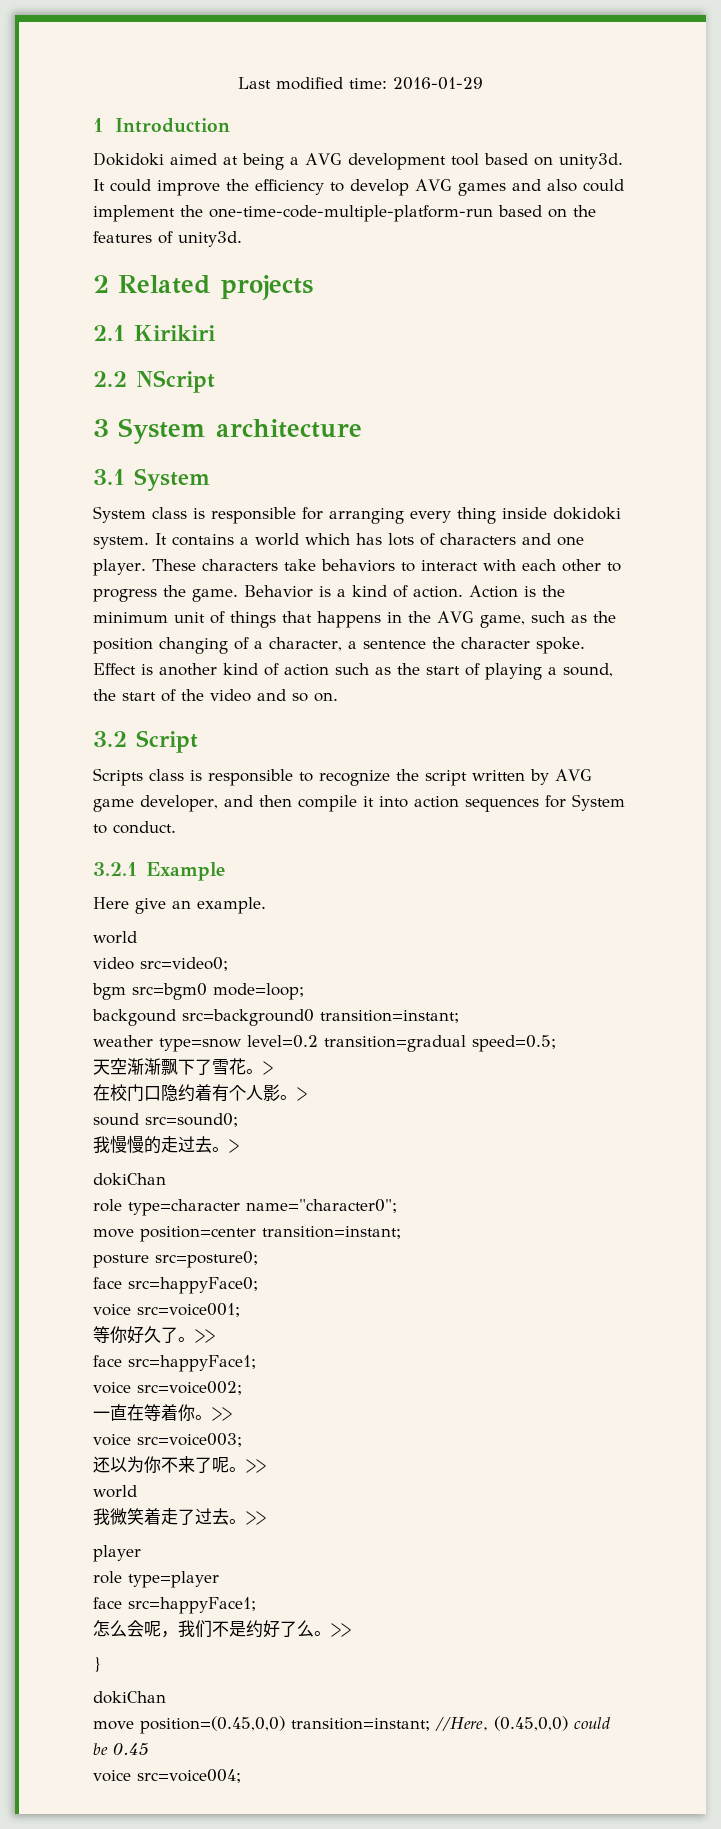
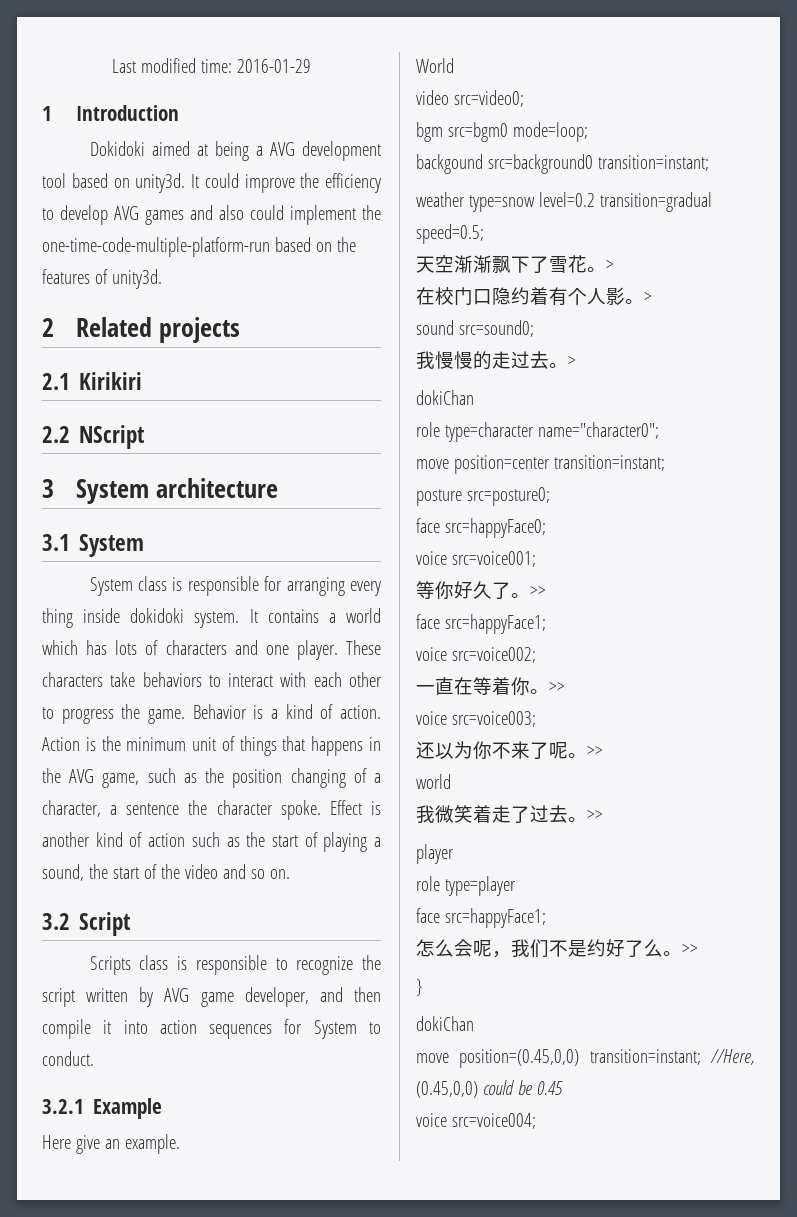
  Here give an example.
- world
+ World

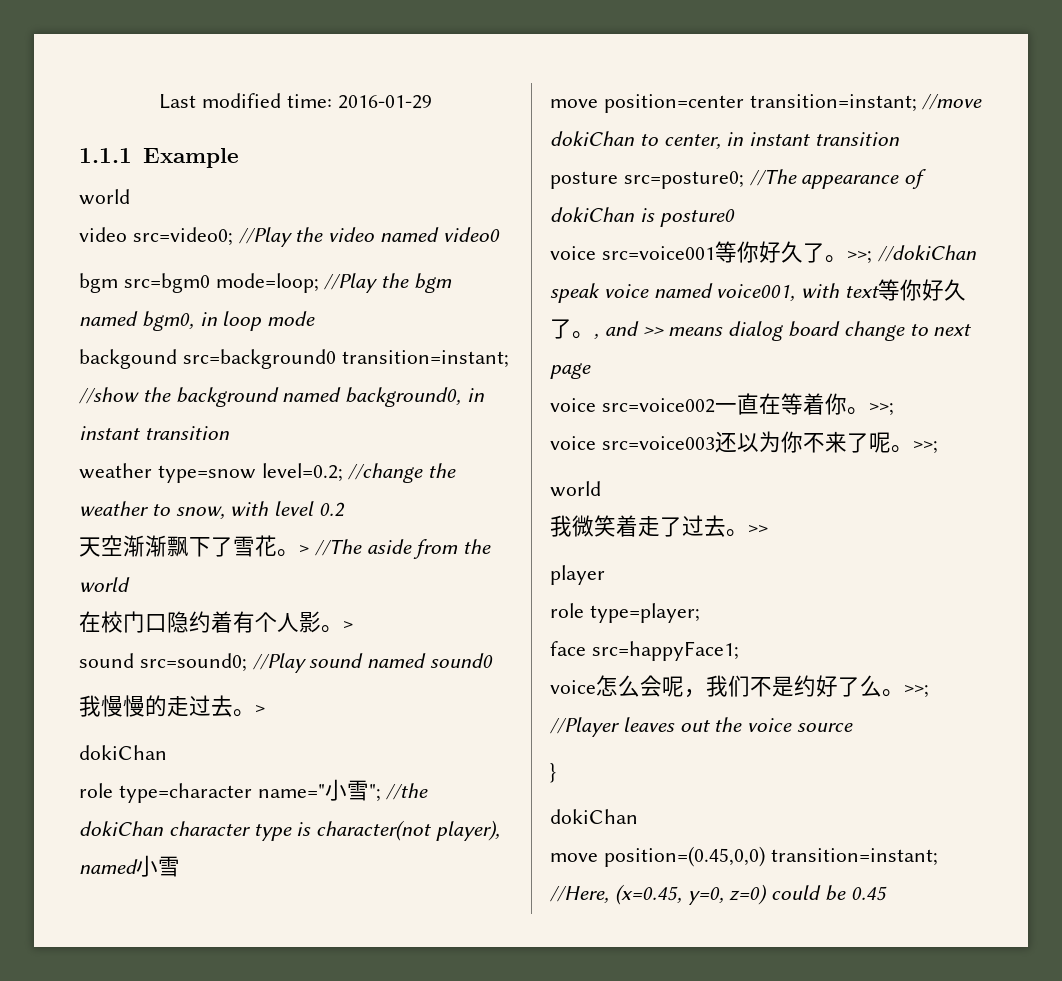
- 1 Introduction
- Dokidoki aimed at being a AVG development tool based on unity3d. It could improve the efficiency to develop AVG games and also could implement the one-time-code-multiple-platform-run based on the features of unity3d.
- 2 Related projects
- 2.1 Kirikiri
- 2.2 NScript
- 3 System architecture
- 3.1 System
- System class is responsible for arranging every thing inside dokidoki system. It contains a world which has lots of characters and one player. These characters take behaviors to interact with each other to progress the game. Behavior is a kind of action. Action is the minimum unit of things that happens in the AVG game, such as the position changing of a character, a sentence the character spoke. Effect is another kind of action such as the start of playing a sound, the start of the video and so on.
- 3.2 Script
- Scripts class is responsible to recognize the script written by AVG game developer, and then compile it into action sequences for System to conduct.
- 3.2.1 Example
- Here give an example.
- World
- video src=video0;
- bgm src=bgm0 mode=loop;
- backgound src=background0 transition=instant;
- weather type=snow level=0.2 transition=gradual speed=0.5;
+ 1.1.1 Example
+ world
+ video src=video0; //Play the video named video0
+ bgm src=bgm0 mode=loop; //Play the bgm named bgm0, in loop mode
+ backgound src=background0 transition=instant; //show the background named background0, in instant transition
+ weather type=snow level=0.2; //change the weather to snow, with level 0.2
- 天空渐渐飘下了雪花。>
+ 天空渐渐飘下了雪花。> //The aside from the world
- sound src=sound0;
+ sound src=sound0; //Play sound named sound0
- role type=character name="character0";
- move position=center transition=instant;
- posture src=posture0;
- face src=happyFace0;
- voice src=voice001;
- 等你好久了。>>
- face src=happyFace1;
- voice src=voice002;
- 一直在等着你。>>
- voice src=voice003;
- 还以为你不来了呢。>>
+ role type=character name="小雪"; //the dokiChan character type is character(not player), named小雪
+ move position=center transition=instant; //move dokiChan to center, in instant transition
+ posture src=posture0; //The appearance of dokiChan is posture0
+ voice src=voice001等你好久了。>>; //dokiChan speak voice named voice001, with text等你好久了。, and >> means dialog board change to next page
+ voice src=voice002一直在等着你。>>;
+ voice src=voice003还以为你不来了呢。>>;
- role type=player
+ role type=player;
  face src=happyFace1;
- 怎么会呢，我们不是约好了么。>>
+ voice怎么会呢，我们不是约好了么。>>; //Player leaves out the voice source
- move position=(0.45,0,0) transition=instant; //Here, (0.45,0,0) could be 0.45
+ move position=(0.45,0,0) transition=instant; //Here, (x=0.45, y=0, z=0) could be 0.45
- voice src=voice004;

